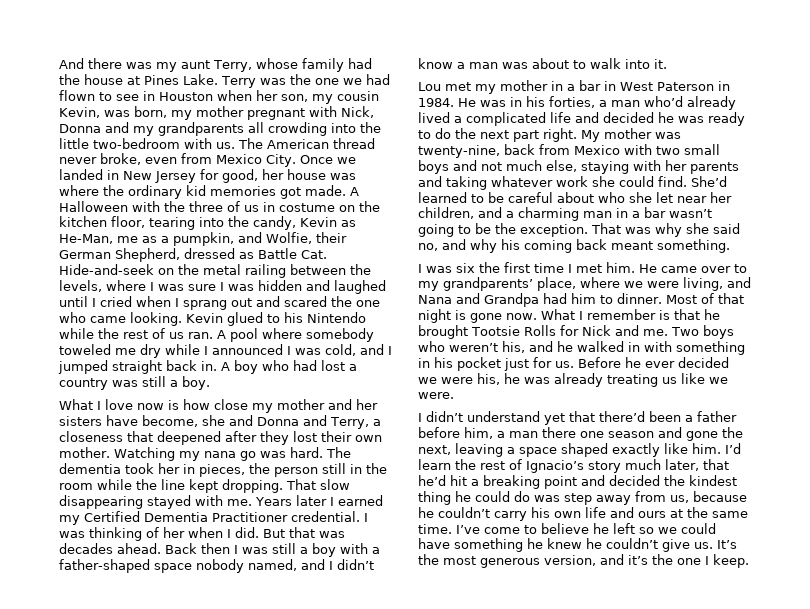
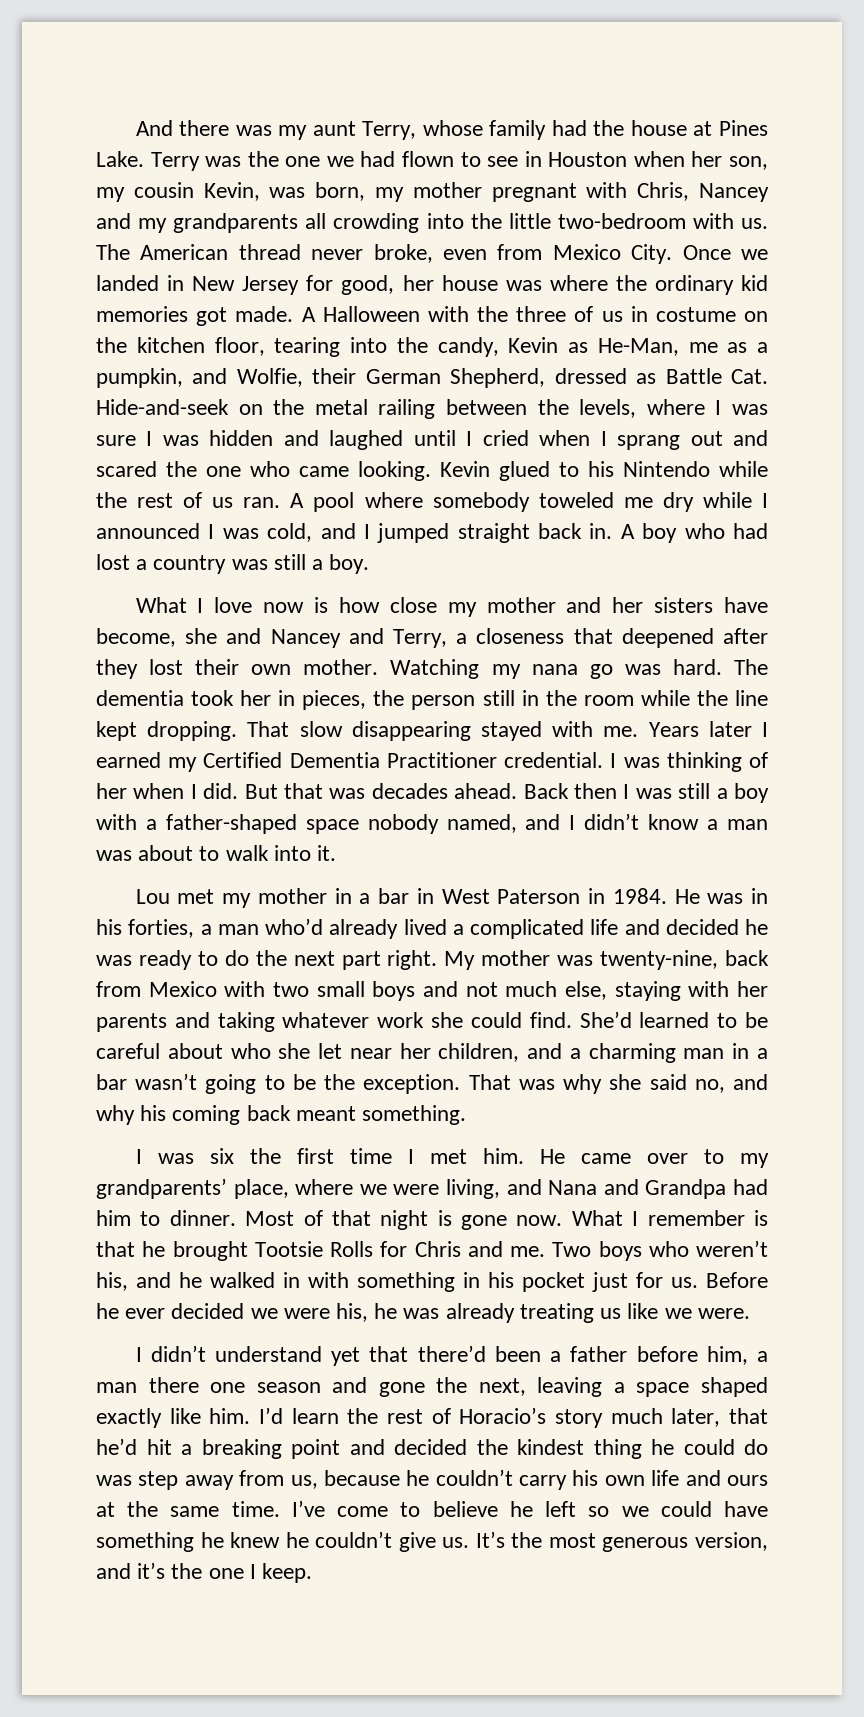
- Terry was the one we had flown to see in Houston when her son, my cousin Kevin, was born, my mother pregnant with Nick, Donna and my grandparents all crowding into the little two-bedroom with us.
+ Terry was the one we had flown to see in Houston when her son, my cousin Kevin, was born, my mother pregnant with Chris, Nancey and my grandparents all crowding into the little two-bedroom with us.
- What I love now is how close my mother and her sisters have become, she and Donna and Terry, a closeness that deepened after they lost their own mother.
+ What I love now is how close my mother and her sisters have become, she and Nancey and Terry, a closeness that deepened after they lost their own mother.
- What I remember is that he brought Tootsie Rolls for Nick and me.
+ What I remember is that he brought Tootsie Rolls for Chris and me.
- I’d learn the rest of Ignacio’s story much later, that he’d hit a breaking point and decided the kindest thing he could do was step away from us, because he couldn’t carry his own life and ours at the same time.
+ I’d learn the rest of Horacio’s story much later, that he’d hit a breaking point and decided the kindest thing he could do was step away from us, because he couldn’t carry his own life and ours at the same time.

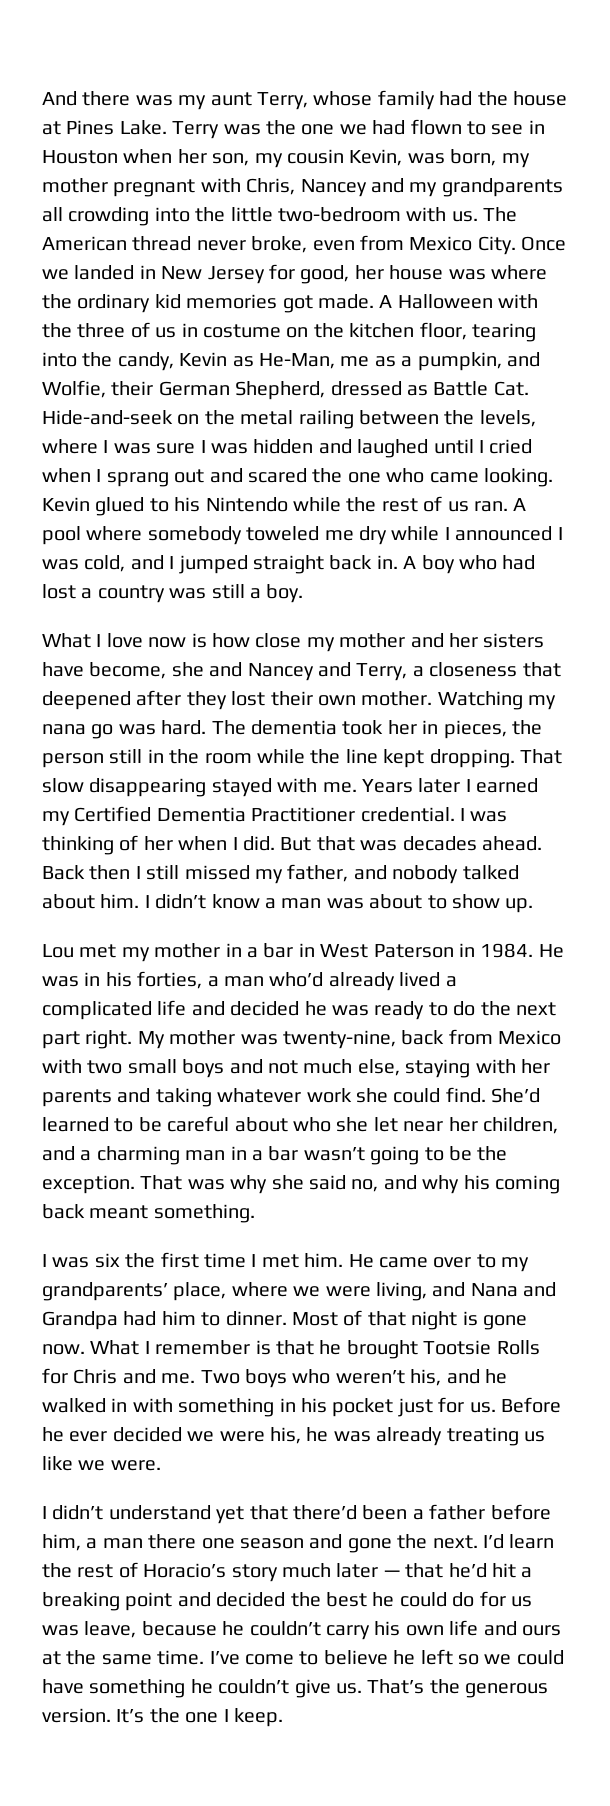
- Back then I was still a boy with a father-shaped space nobody named, and I didn’t know a man was about to walk into it.
+ Back then I still missed my father, and nobody talked about him. I didn’t know a man was about to show up.
- I didn’t understand yet that there’d been a father before him, a man there one season and gone the next, leaving a space shaped exactly like him.
+ I didn’t understand yet that there’d been a father before him, a man there one season and gone the next.
- I’d learn the rest of Horacio’s story much later, that he’d hit a breaking point and decided the kindest thing he could do was step away from us, because he couldn’t carry his own life and ours at the same time.
+ I’d learn the rest of Horacio’s story much later — that he’d hit a breaking point and decided the best he could do for us was leave, because he couldn’t carry his own life and ours at the same time.
- I’ve come to believe he left so we could have something he knew he couldn’t give us.
+ I’ve come to believe he left so we could have something he couldn’t give us.
- It’s the most generous version, and it’s the one I keep.
+ That’s the generous version. It’s the one I keep.

